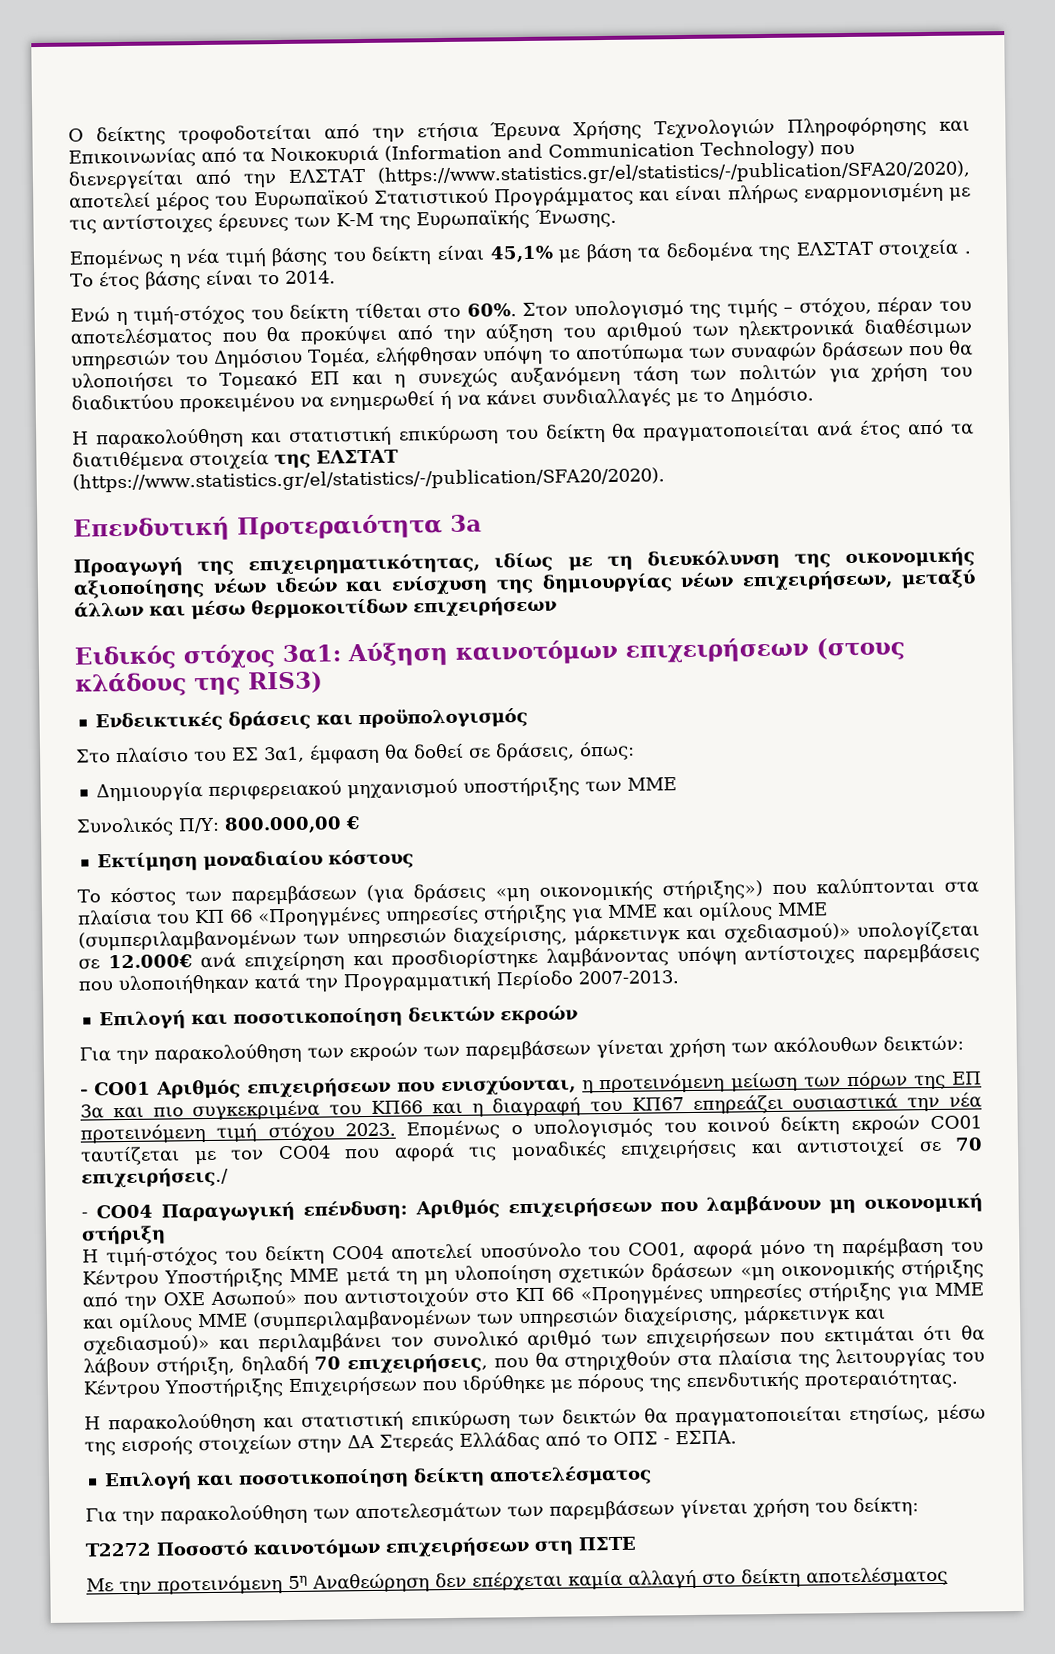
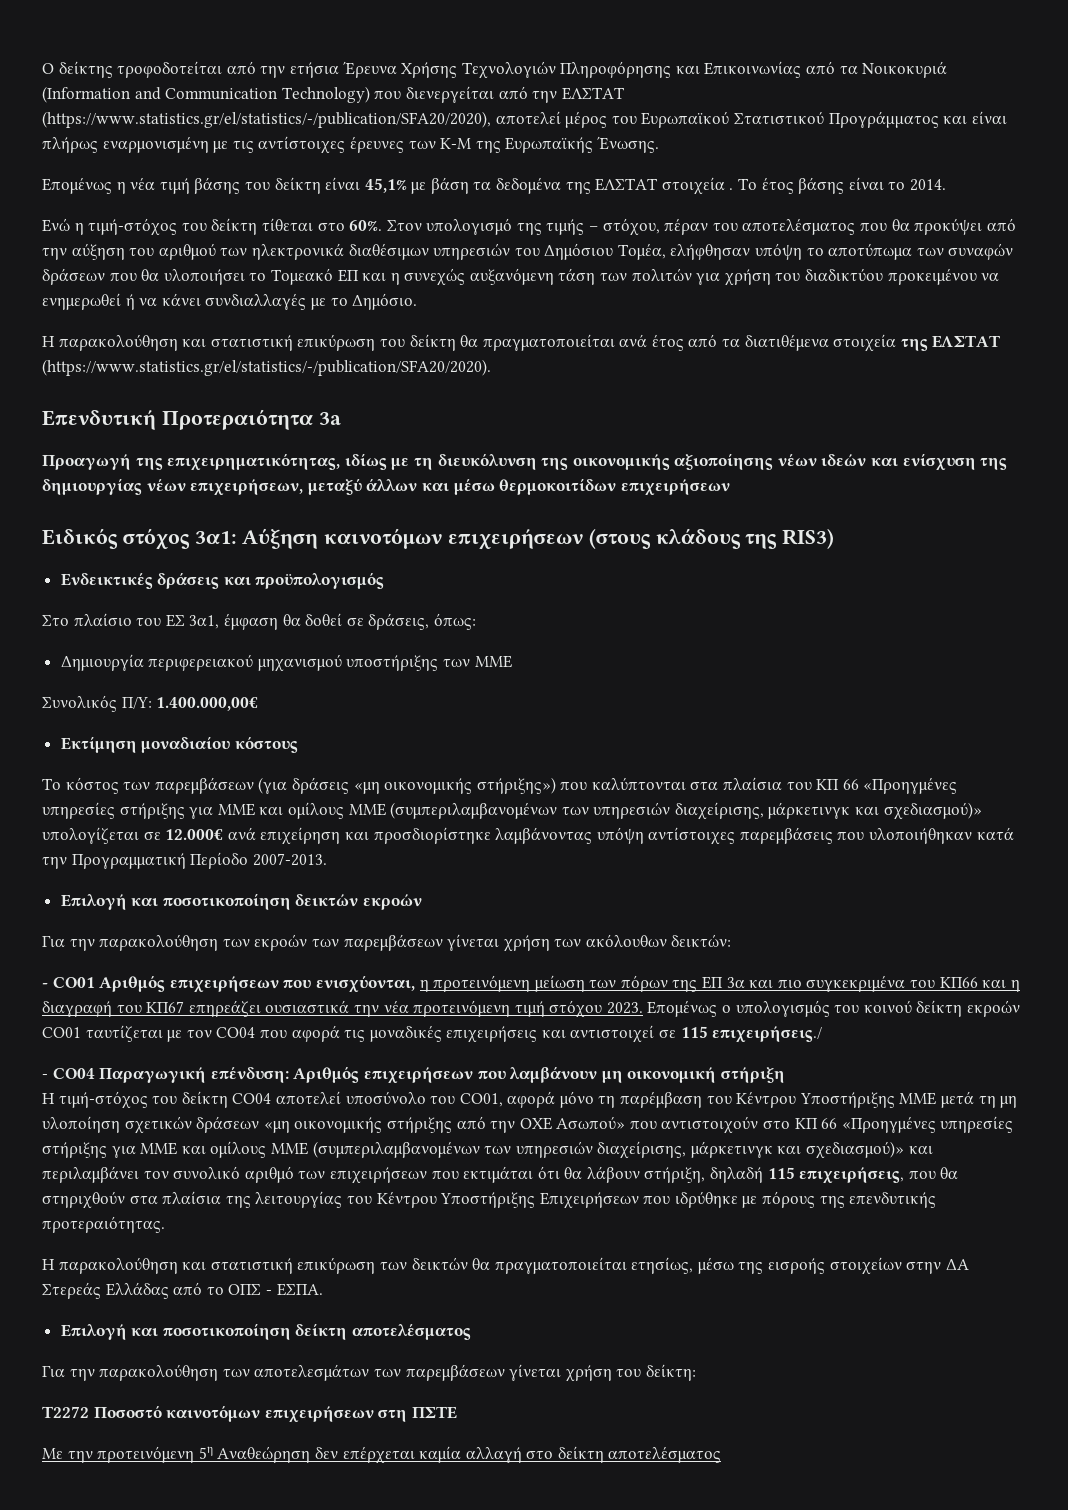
- Συνολικός Π/Υ: 800.000,00 €
+ Συνολικός Π/Υ: 1.400.000,00€
- Επομένως ο υπολογισμός του κοινού δείκτη εκροών CO01 ταυτίζεται με τον CO04 που αφορά τις μοναδικές επιχειρήσεις και αντιστοιχεί σε 70 επιχειρήσεις./
+ Επομένως ο υπολογισμός του κοινού δείκτη εκροών CO01 ταυτίζεται με τον CO04 που αφορά τις μοναδικές επιχειρήσεις και αντιστοιχεί σε 115 επιχειρήσεις./
- Η τιμή-στόχος του δείκτη CO04 αποτελεί υποσύνολο του CO01, αφορά μόνο τη παρέμβαση του Κέντρου Υποστήριξης ΜΜΕ μετά τη μη υλοποίηση σχετικών δράσεων «μη οικονομικής στήριξης από την ΟΧΕ Ασωπού» που αντιστοιχούν στο ΚΠ 66 «Προηγμένες υπηρεσίες στήριξης για ΜΜΕ και ομίλους ΜΜΕ (συμπεριλαμβανομένων των υπηρεσιών διαχείρισης, μάρκετινγκ και σχεδιασμού)» και περιλαμβάνει τον συνολικό αριθμό των επιχειρήσεων που εκτιμάται ότι θα λάβουν στήριξη, δηλαδή 70 επιχειρήσεις, που θα στηριχθούν στα πλαίσια της λειτουργίας του Κέντρου Υποστήριξης Επιχειρήσεων που ιδρύθηκε με πόρους της επενδυτικής προτεραιότητας.
+ Η τιμή-στόχος του δείκτη CO04 αποτελεί υποσύνολο του CO01, αφορά μόνο τη παρέμβαση του Κέντρου Υποστήριξης ΜΜΕ μετά τη μη υλοποίηση σχετικών δράσεων «μη οικονομικής στήριξης από την ΟΧΕ Ασωπού» που αντιστοιχούν στο ΚΠ 66 «Προηγμένες υπηρεσίες στήριξης για ΜΜΕ και ομίλους ΜΜΕ (συμπεριλαμβανομένων των υπηρεσιών διαχείρισης, μάρκετινγκ και σχεδιασμού)» και περιλαμβάνει τον συνολικό αριθμό των επιχειρήσεων που εκτιμάται ότι θα λάβουν στήριξη, δηλαδή 115 επιχειρήσεις, που θα στηριχθούν στα πλαίσια της λειτουργίας του Κέντρου Υποστήριξης Επιχειρήσεων που ιδρύθηκε με πόρους της επενδυτικής προτεραιότητας.

